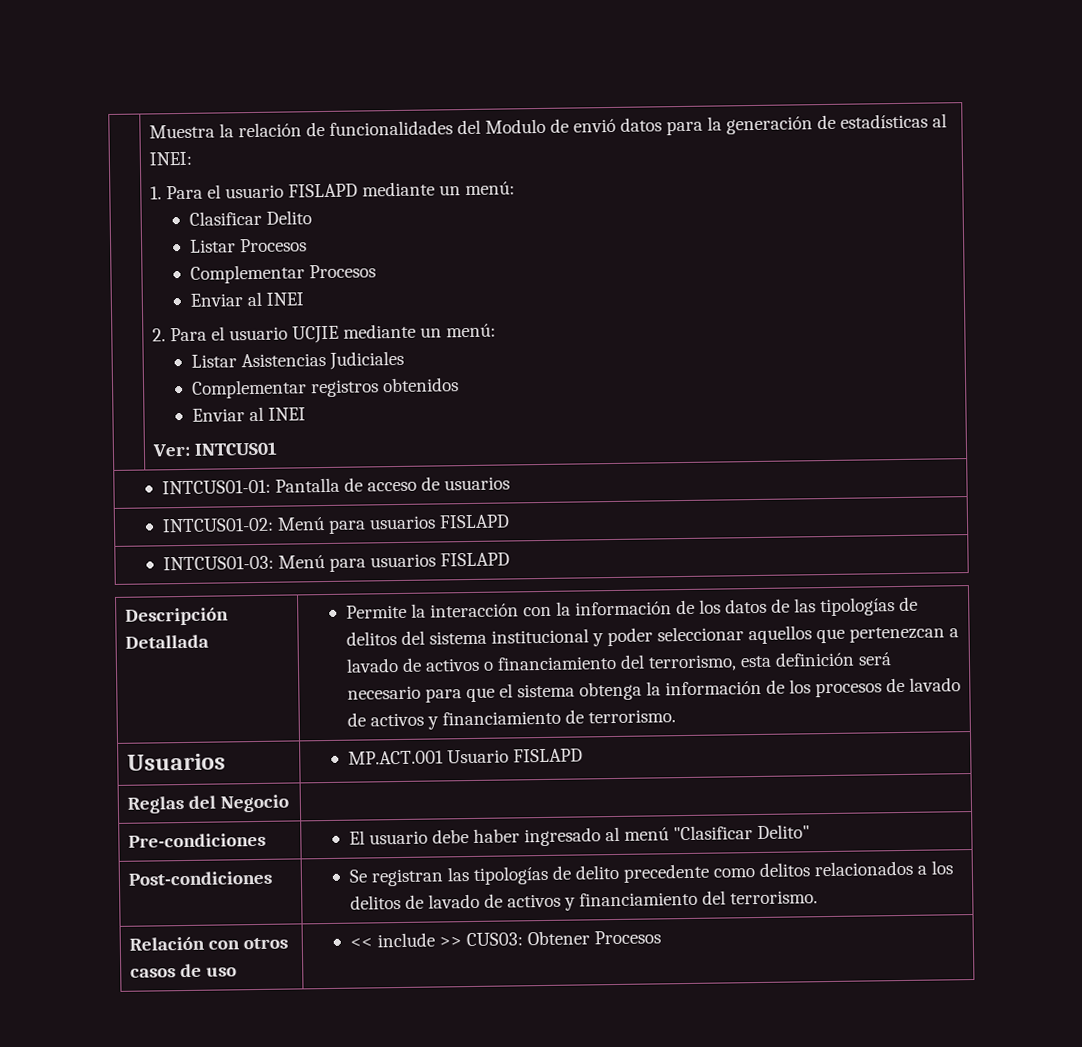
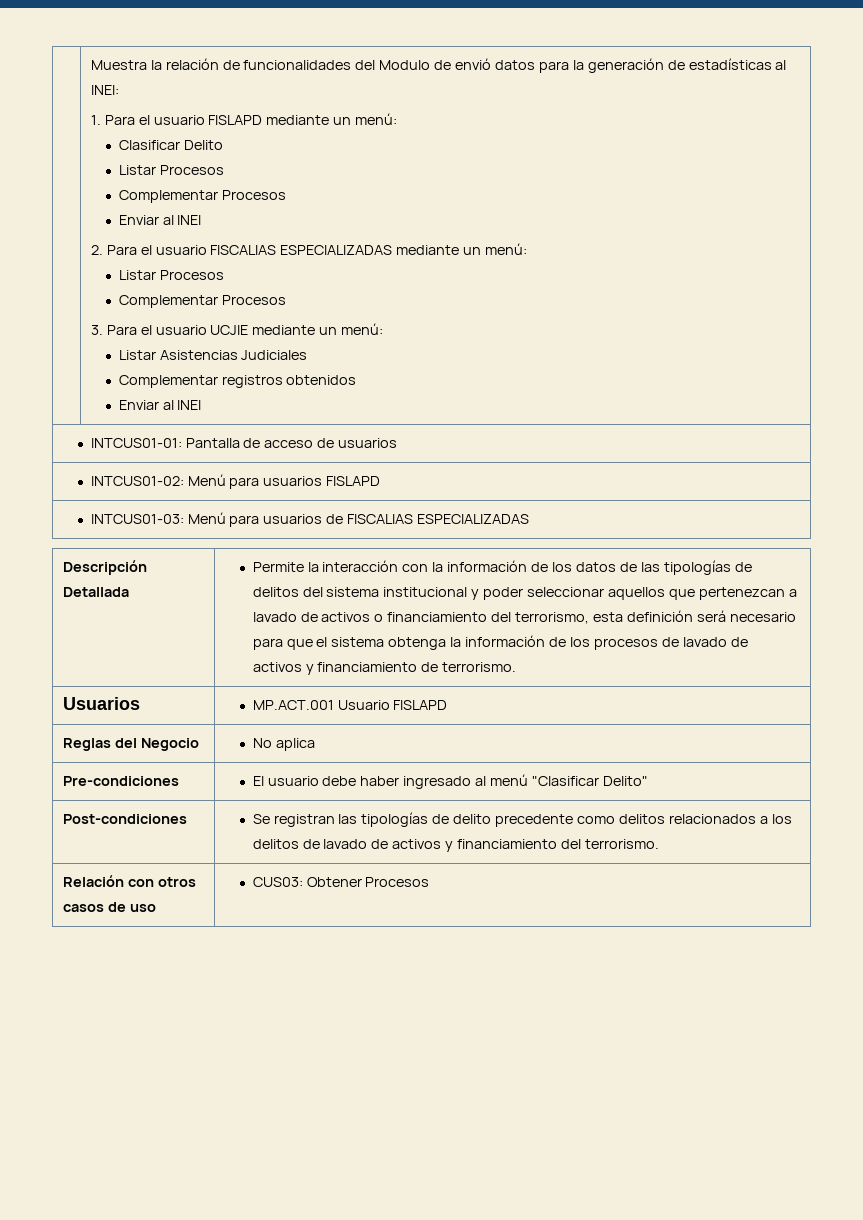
- 2. Para el usuario UCJIE mediante un menú:
+ 2. Para el usuario FISCALIAS ESPECIALIZADAS mediante un menú:
+ Listar Procesos
+ Complementar Procesos
+ 3. Para el usuario UCJIE mediante un menú:
- Ver: INTCUS01
- INTCUS01-03: Menú para usuarios FISLAPD
+ INTCUS01-03: Menú para usuarios de FISCALIAS ESPECIALIZADAS
- Reglas del Negocio |
+ Reglas del Negocio | No aplica
- Relación con otros casos de uso | << include >> CUS03: Obtener Procesos
+ Relación con otros casos de uso | CUS03: Obtener Procesos

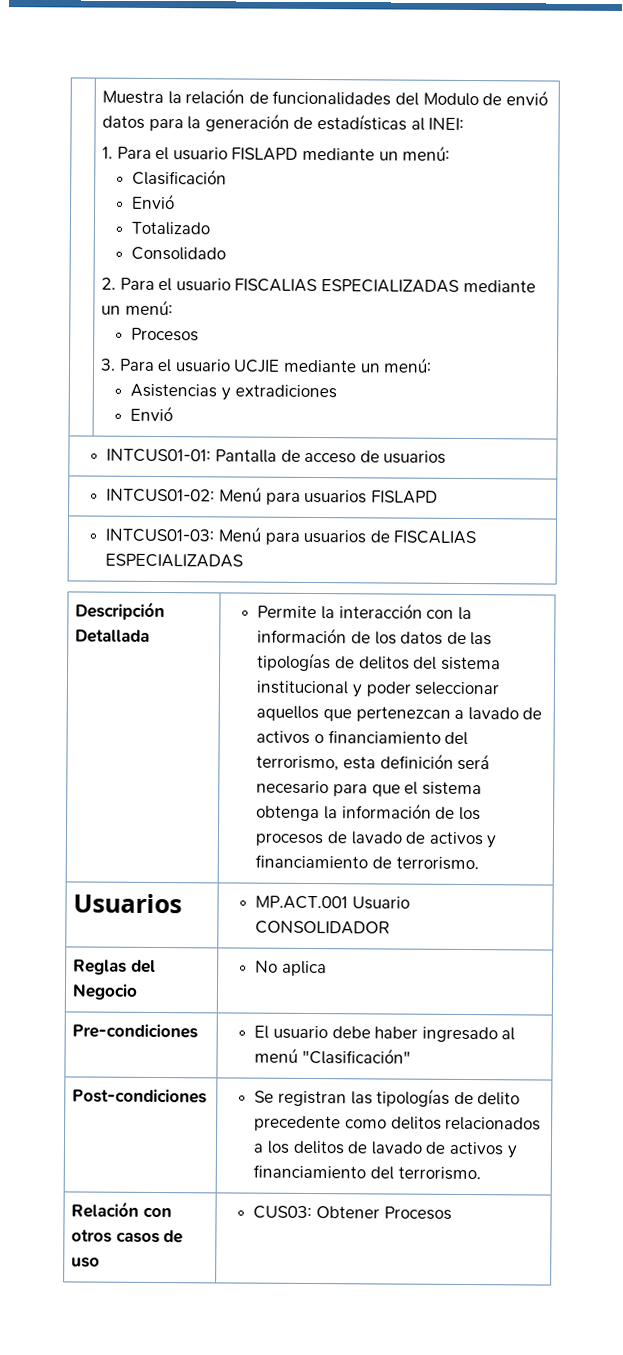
- Clasificar Delito
- Listar Procesos
- Complementar Procesos
- Enviar al INEI
+ Clasificación
+ Envió
+ Totalizado
+ Consolidado
  2. Para el usuario FISCALIAS ESPECIALIZADAS mediante un menú:
- Listar Procesos
- Complementar Procesos
+ Procesos
- Listar Asistencias Judiciales
- Complementar registros obtenidos
- Enviar al INEI
+ Asistencias y extradiciones
+ Envió
- Usuarios | MP.ACT.001 Usuario FISLAPD
+ Usuarios | MP.ACT.001 Usuario CONSOLIDADOR
- Pre-condiciones | El usuario debe haber ingresado al menú "Clasificar Delito"
+ Pre-condiciones | El usuario debe haber ingresado al menú "Clasificación"

